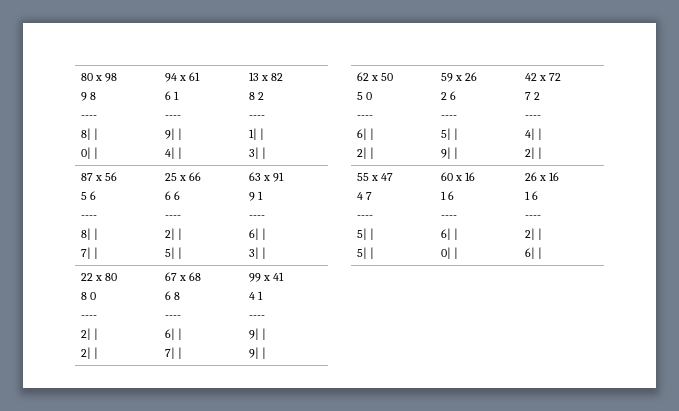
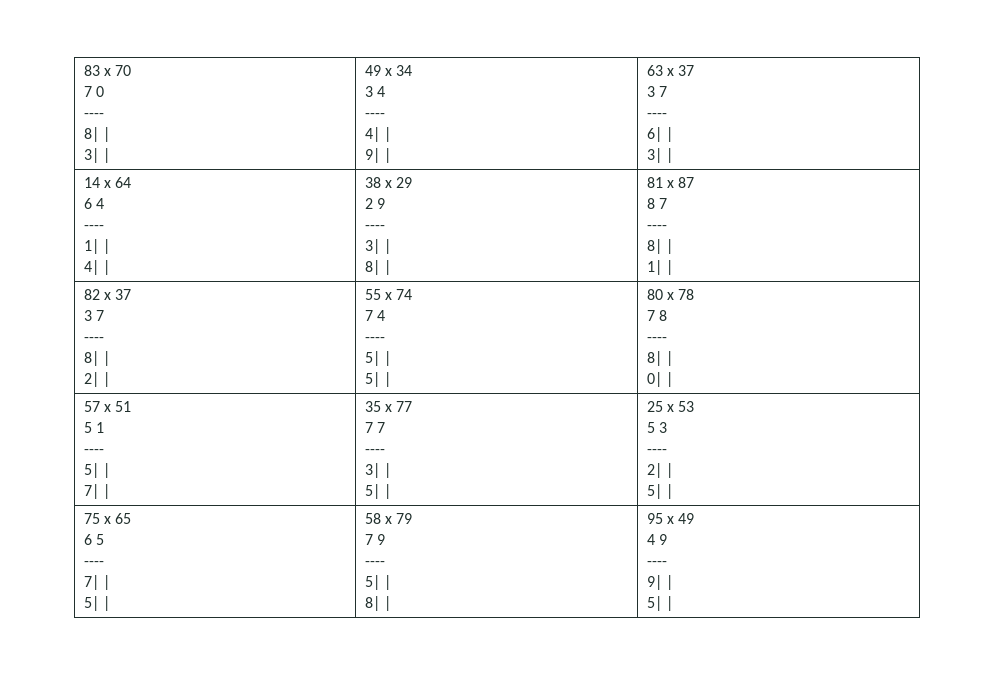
- 80 x 98
- 9 8
+ 83 x 70
+ 7 0
  ----
  8| |
- 0| | | 94 x 61
- 6 1
+ 3| | | 49 x 34
+ 3 4
  ----
- 9| |
- 4| | | 13 x 82
- 8 2
- ----
- 1| |
- 3| |
- 87 x 56
- 5 6
- ----
- 8| |
- 7| | | 25 x 66
- 6 6
- ----
- 2| |
- 5| | | 63 x 91
- 9 1
+ 4| |
+ 9| | | 63 x 37
+ 3 7
  ----
  6| |
  3| |
- 22 x 80
- 8 0
+ 14 x 64
+ 6 4
+ ----
+ 1| |
+ 4| | | 38 x 29
+ 2 9
+ ----
+ 3| |
+ 8| | | 81 x 87
+ 8 7
+ ----
+ 8| |
+ 1| |
+ 82 x 37
+ 3 7
+ ----
+ 8| |
+ 2| | | 55 x 74
+ 7 4
+ ----
+ 5| |
+ 5| | | 80 x 78
+ 7 8
+ ----
+ 8| |
+ 0| |
+ 57 x 51
+ 5 1
+ ----
+ 5| |
+ 7| | | 35 x 77
+ 7 7
+ ----
+ 3| |
+ 5| | | 25 x 53
+ 5 3
  ----
  2| |
- 2| | | 67 x 68
- 6 8
+ 5| |
+ 75 x 65
+ 6 5
  ----
- 6| |
- 7| | | 99 x 41
- 4 1
+ 7| |
+ 5| | | 58 x 79
+ 7 9
+ ----
+ 5| |
+ 8| | | 95 x 49
+ 4 9
  ----
  9| |
- 9| |
- 62 x 50
- 5 0
- ----
- 6| |
- 2| | | 59 x 26
- 2 6
- ----
  5| |
- 9| | | 42 x 72
- 7 2
- ----
- 4| |
- 2| |
- 55 x 47
- 4 7
- ----
- 5| |
- 5| | | 60 x 16
- 1 6
- ----
- 6| |
- 0| | | 26 x 16
- 1 6
- ----
- 2| |
- 6| |

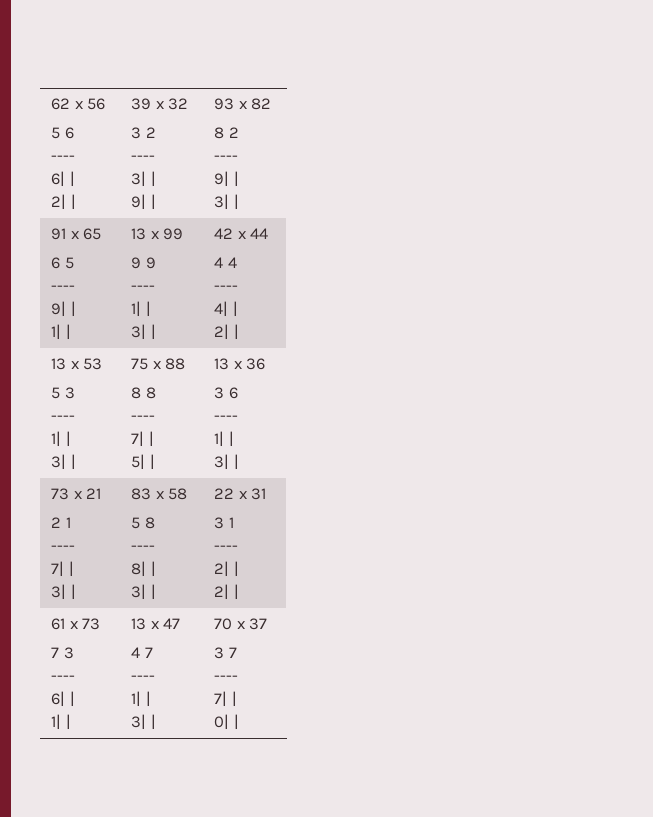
- 83 x 70
- 7 0
+ 62 x 56
+ 5 6
+ ----
+ 6| |
+ 2| | | 39 x 32
+ 3 2
+ ----
+ 3| |
+ 9| | | 93 x 82
+ 8 2
+ ----
+ 9| |
+ 3| |
+ 91 x 65
+ 6 5
+ ----
+ 9| |
+ 1| | | 13 x 99
+ 9 9
+ ----
+ 1| |
+ 3| | | 42 x 44
+ 4 4
+ ----
+ 4| |
+ 2| |
+ 13 x 53
+ 5 3
+ ----
+ 1| |
+ 3| | | 75 x 88
+ 8 8
+ ----
+ 7| |
+ 5| | | 13 x 36
+ 3 6
+ ----
+ 1| |
+ 3| |
+ 73 x 21
+ 2 1
+ ----
+ 7| |
+ 3| | | 83 x 58
+ 5 8
  ----
  8| |
- 3| | | 49 x 34
- 3 4
+ 3| | | 22 x 31
+ 3 1
  ----
- 4| |
- 9| | | 63 x 37
+ 2| |
+ 2| |
+ 61 x 73
+ 7 3
+ ----
+ 6| |
+ 1| | | 13 x 47
+ 4 7
+ ----
+ 1| |
+ 3| | | 70 x 37
  3 7
  ----
- 6| |
- 3| |
- 14 x 64
- 6 4
- ----
- 1| |
- 4| | | 38 x 29
- 2 9
- ----
- 3| |
- 8| | | 81 x 87
- 8 7
- ----
- 8| |
- 1| |
- 82 x 37
- 3 7
- ----
- 8| |
- 2| | | 55 x 74
- 7 4
- ----
- 5| |
- 5| | | 80 x 78
- 7 8
- ----
- 8| |
+ 7| |
  0| |
- 57 x 51
- 5 1
- ----
- 5| |
- 7| | | 35 x 77
- 7 7
- ----
- 3| |
- 5| | | 25 x 53
- 5 3
- ----
- 2| |
- 5| |
- 75 x 65
- 6 5
- ----
- 7| |
- 5| | | 58 x 79
- 7 9
- ----
- 5| |
- 8| | | 95 x 49
- 4 9
- ----
- 9| |
- 5| |

